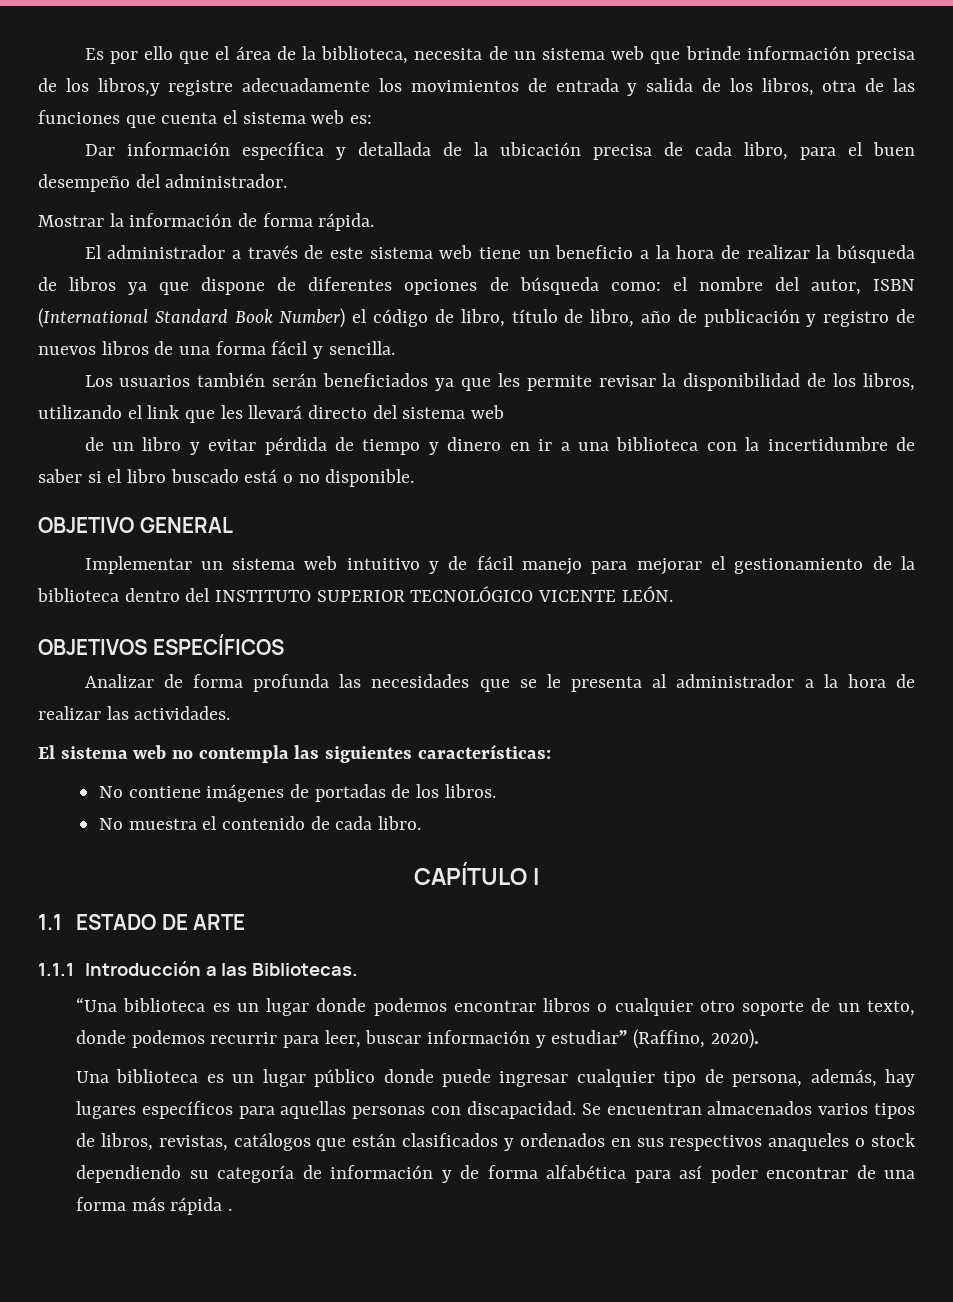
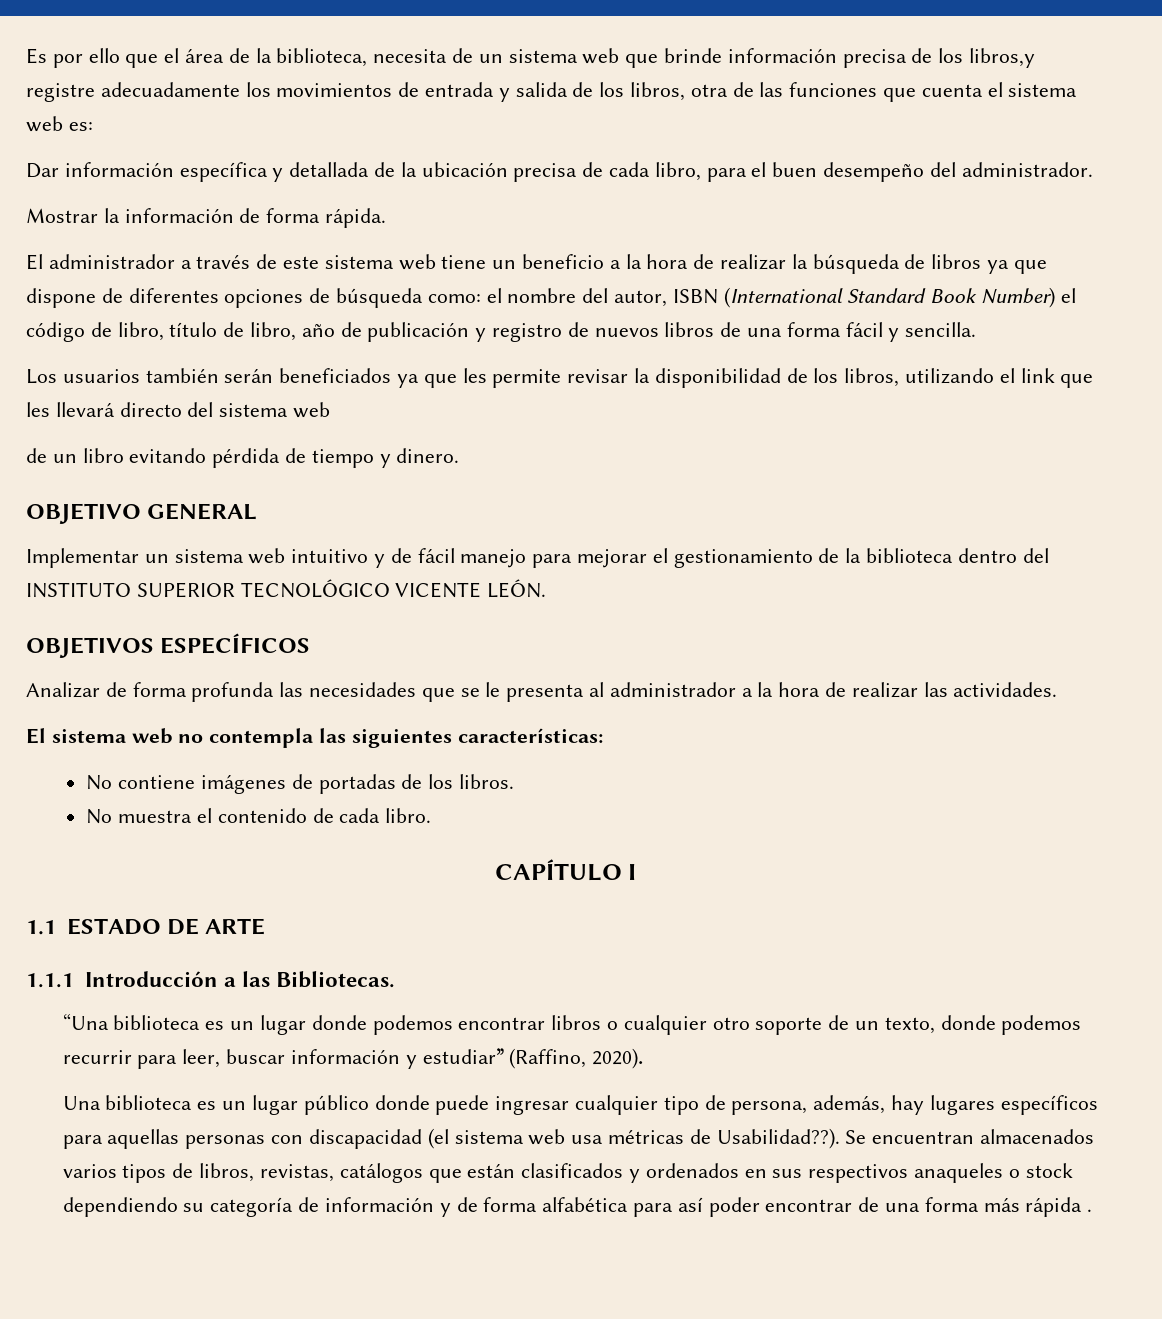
- de un libro y evitar pérdida de tiempo y dinero en ir a una biblioteca con la incertidumbre de saber si el libro buscado está o no disponible.
+ de un libro evitando pérdida de tiempo y dinero.
- Una biblioteca es un lugar público donde puede ingresar cualquier tipo de persona, además, hay lugares específicos para aquellas personas con discapacidad.
+ Una biblioteca es un lugar público donde puede ingresar cualquier tipo de persona, además, hay lugares específicos para aquellas personas con discapacidad (el sistema web usa métricas de Usabilidad??).

